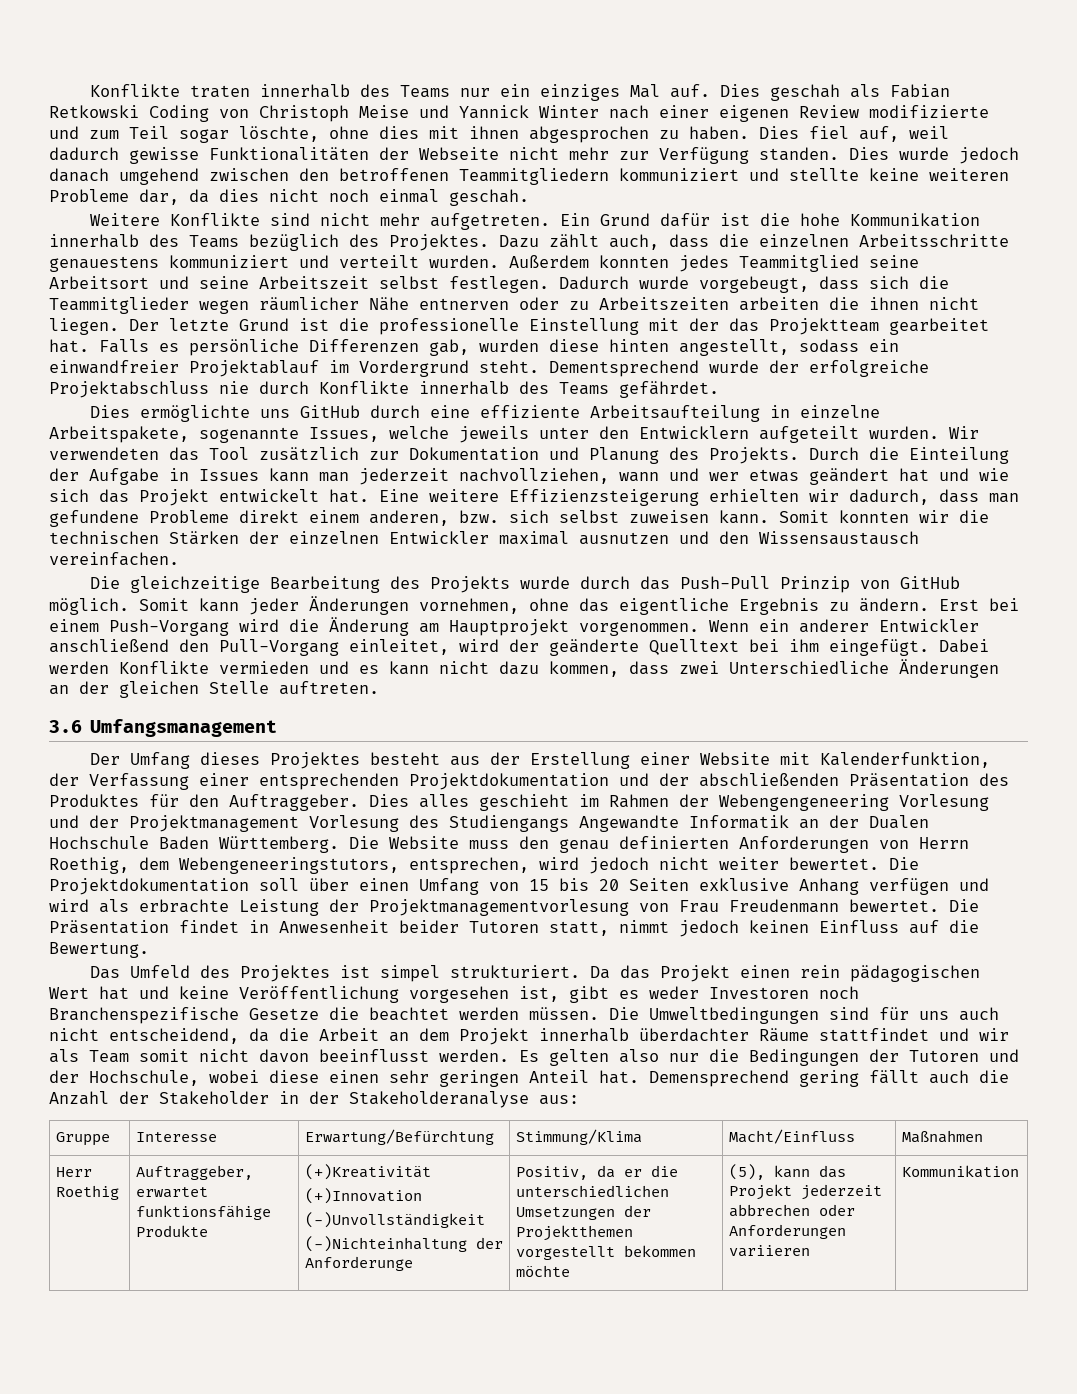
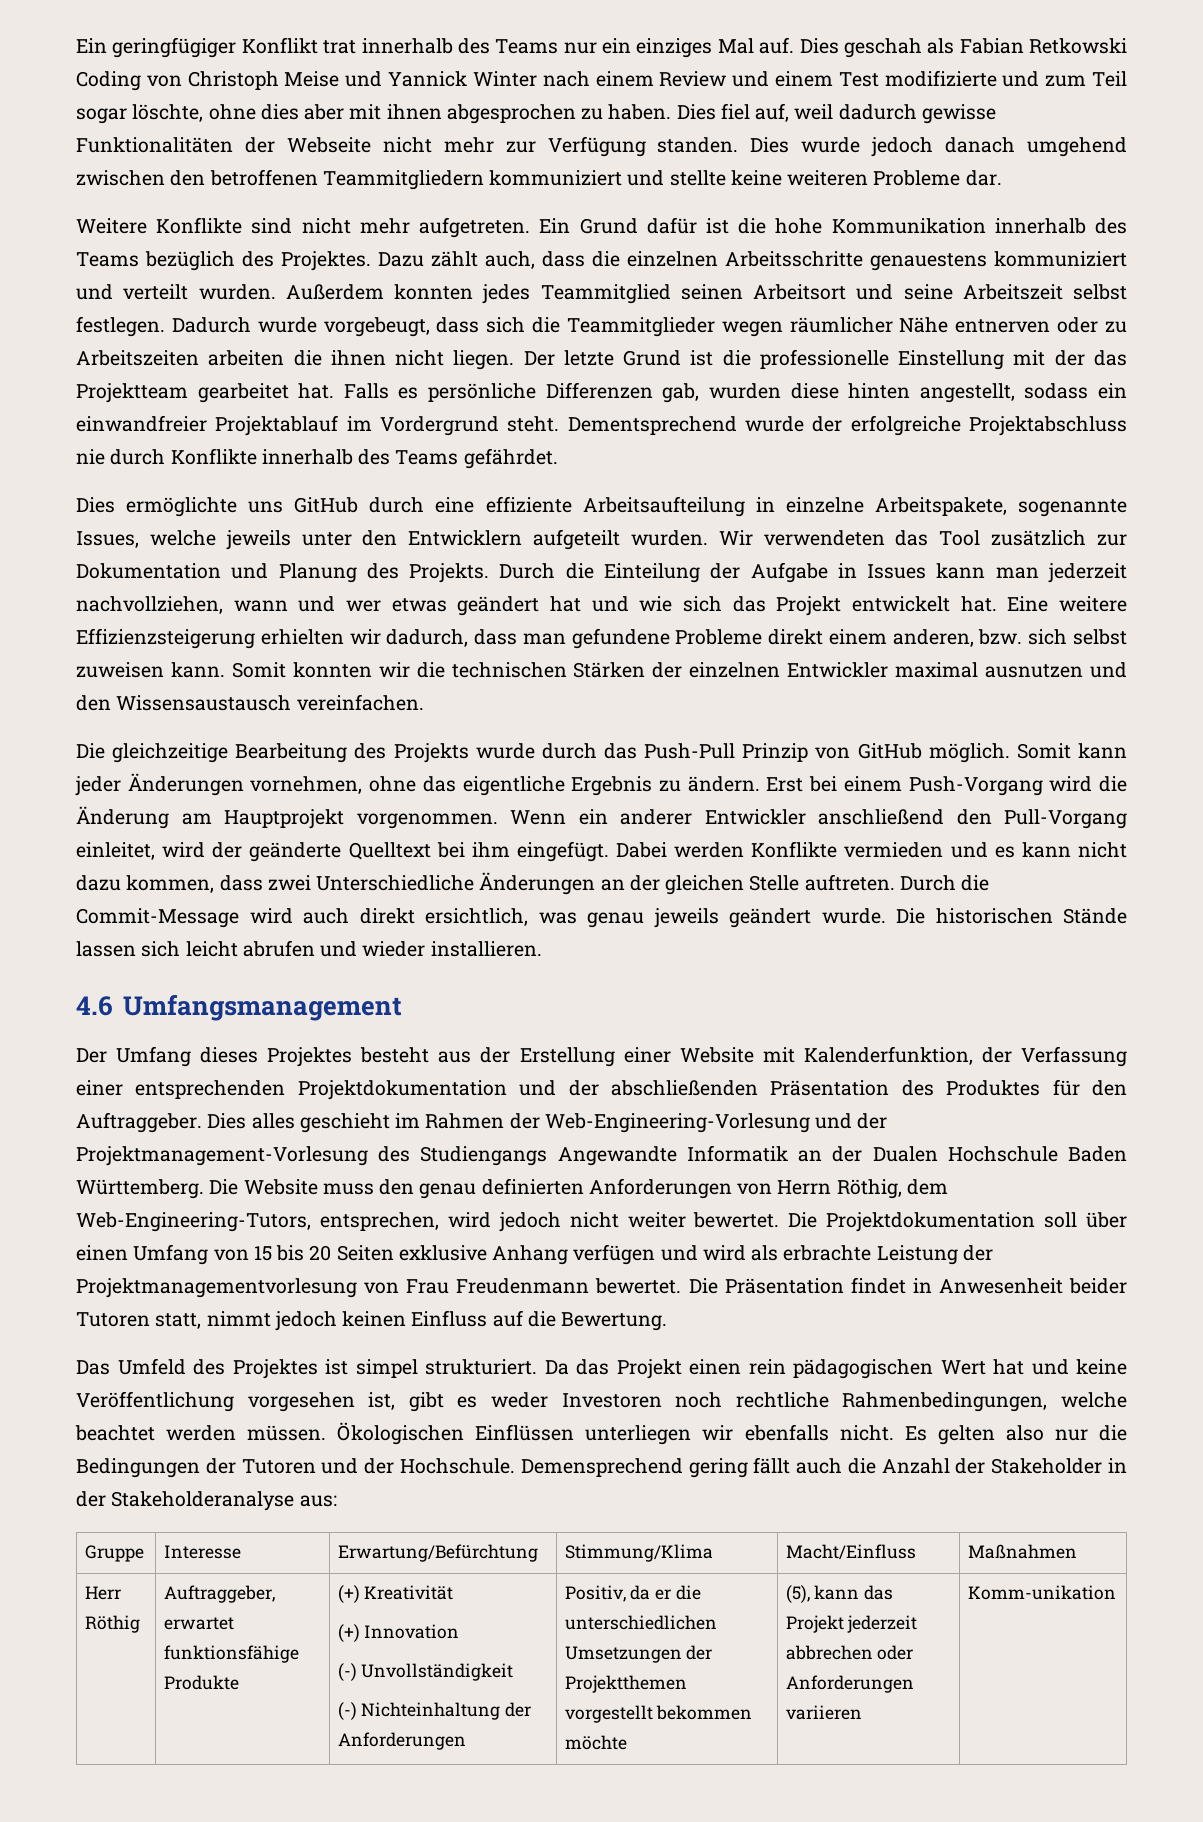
- Konflikte traten innerhalb des Teams nur ein einziges Mal auf.
+ Ein geringfügiger Konflikt trat innerhalb des Teams nur ein einziges Mal auf.
- Dies geschah als Fabian Retkowski Coding von Christoph Meise und Yannick Winter nach einer eigenen Review modifizierte und zum Teil sogar löschte, ohne dies mit ihnen abgesprochen zu haben.
+ Dies geschah als Fabian Retkowski Coding von Christoph Meise und Yannick Winter nach einem Review und einem Test modifizierte und zum Teil sogar löschte, ohne dies aber mit ihnen abgesprochen zu haben.
- Dies wurde jedoch danach umgehend zwischen den betroffenen Teammitgliedern kommuniziert und stellte keine weiteren Probleme dar, da dies nicht noch einmal geschah.
+ Dies wurde jedoch danach umgehend zwischen den betroffenen Teammitgliedern kommuniziert und stellte keine weiteren Probleme dar.
- Außerdem konnten jedes Teammitglied seine Arbeitsort und seine Arbeitszeit selbst festlegen.
+ Außerdem konnten jedes Teammitglied seinen Arbeitsort und seine Arbeitszeit selbst festlegen.
- Dabei werden Konflikte vermieden und es kann nicht dazu kommen, dass zwei Unterschiedliche Änderungen an der gleichen Stelle auftreten.
- 3.6 Umfangsmanagement
+ Dabei werden Konflikte vermieden und es kann nicht dazu kommen, dass zwei Unterschiedliche Änderungen an der gleichen Stelle auftreten. Durch die Commit-Message wird auch direkt ersichtlich, was genau jeweils geändert wurde. Die historischen Stände lassen sich leicht abrufen und wieder installieren.
+ 4.6 Umfangsmanagement
- Dies alles geschieht im Rahmen der Webengengeneering Vorlesung und der Projektmanagement Vorlesung des Studiengangs Angewandte Informatik an der Dualen Hochschule Baden Württemberg.
+ Dies alles geschieht im Rahmen der Web-Engineering-Vorlesung und der Projektmanagement-Vorlesung des Studiengangs Angewandte Informatik an der Dualen Hochschule Baden Württemberg.
- Die Website muss den genau definierten Anforderungen von Herrn Roethig, dem Webengeneeringstutors, entsprechen, wird jedoch nicht weiter bewertet.
+ Die Website muss den genau definierten Anforderungen von Herrn Röthig, dem Web-Engineering-Tutors, entsprechen, wird jedoch nicht weiter bewertet.
- Da das Projekt einen rein pädagogischen Wert hat und keine Veröffentlichung vorgesehen ist, gibt es weder Investoren noch Branchenspezifische Gesetze die beachtet werden müssen. Die Umweltbedingungen sind für uns auch nicht entscheidend, da die Arbeit an dem Projekt innerhalb überdachter Räume stattfindet und wir als Team somit nicht davon beeinflusst werden.
+ Da das Projekt einen rein pädagogischen Wert hat und keine Veröffentlichung vorgesehen ist, gibt es weder Investoren noch rechtliche Rahmenbedingungen, welche beachtet werden müssen. Ökologischen Einflüssen unterliegen wir ebenfalls nicht.
- Es gelten also nur die Bedingungen der Tutoren und der Hochschule, wobei diese einen sehr geringen Anteil hat.
+ Es gelten also nur die Bedingungen der Tutoren und der Hochschule.
- Herr Roethig | Auftraggeber, erwartet funktionsfähige Produkte | (+)Kreativität
- (+)Innovation
- (-)Unvollständigkeit
- (-)Nichteinhaltung der Anforderunge | Positiv, da er die unterschiedlichen Umsetzungen der Projektthemen vorgestellt bekommen möchte | (5), kann das Projekt jederzeit abbrechen oder Anforderungen variieren | Kommunikation
+ Herr Röthig | Auftraggeber, erwartet funktionsfähige Produkte | (+) Kreativität
+ (+) Innovation
+ (-) Unvollständigkeit
+ (-) Nichteinhaltung der Anforderungen | Positiv, da er die unterschiedlichen Umsetzungen der Projektthemen vorgestellt bekommen möchte | (5), kann das Projekt jederzeit abbrechen oder Anforderungen variieren | Komm-unikation

